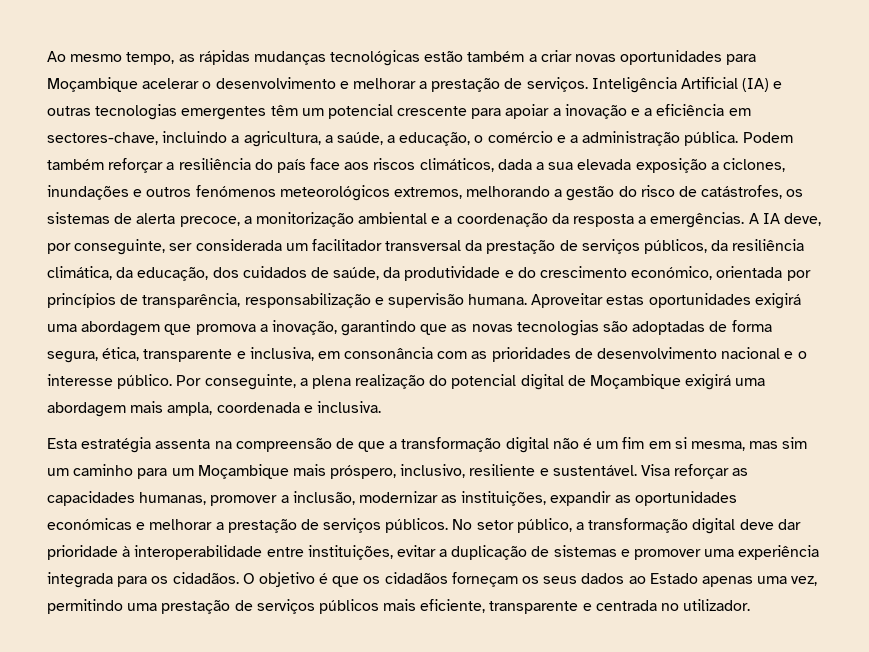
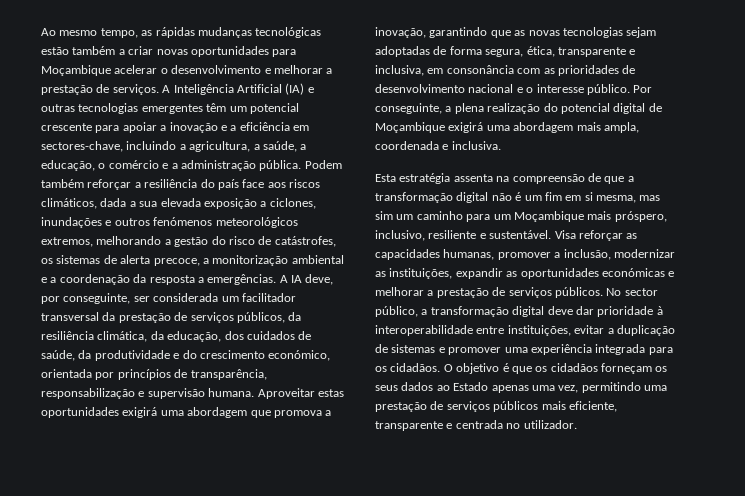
- Inteligência Artificial (IA) e outras tecnologias emergentes têm um potencial crescente para apoiar a inovação e a eficiência em sectores-chave, incluindo a agricultura, a saúde, a educação, o comércio e a administração pública.
+ A Inteligência Artificial (IA) e outras tecnologias emergentes têm um potencial crescente para apoiar a inovação e a eficiência em sectores-chave, incluindo a agricultura, a saúde, a educação, o comércio e a administração pública.
- Aproveitar estas oportunidades exigirá uma abordagem que promova a inovação, garantindo que as novas tecnologias são adoptadas de forma segura, ética, transparente e inclusiva, em consonância com as prioridades de desenvolvimento nacional e o interesse público.
+ Aproveitar estas oportunidades exigirá uma abordagem que promova a inovação, garantindo que as novas tecnologias sejam adoptadas de forma segura, ética, transparente e inclusiva, em consonância com as prioridades de desenvolvimento nacional e o interesse público.
- No setor público, a transformação digital deve dar prioridade à interoperabilidade entre instituições, evitar a duplicação de sistemas e promover uma experiência integrada para os cidadãos.
+ No sector público, a transformação digital deve dar prioridade à interoperabilidade entre instituições, evitar a duplicação de sistemas e promover uma experiência integrada para os cidadãos.

